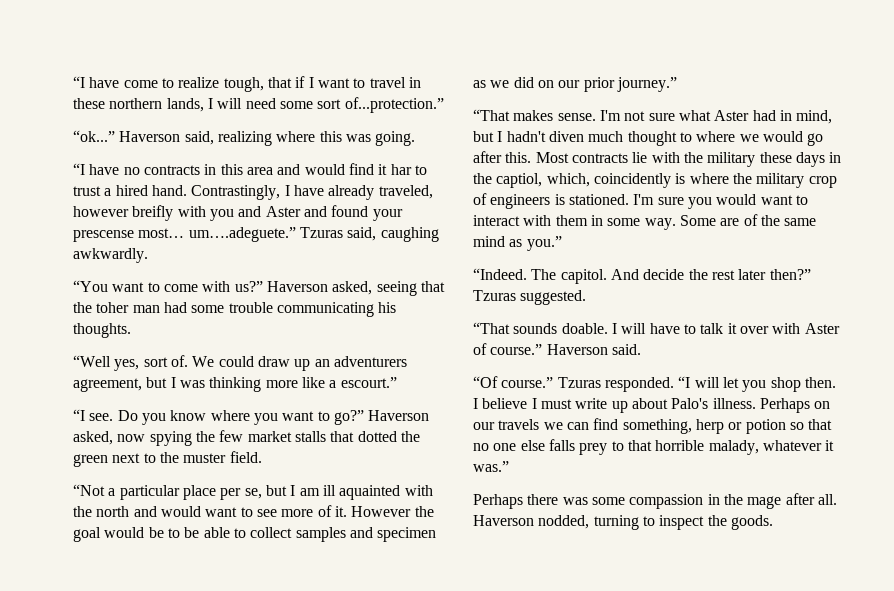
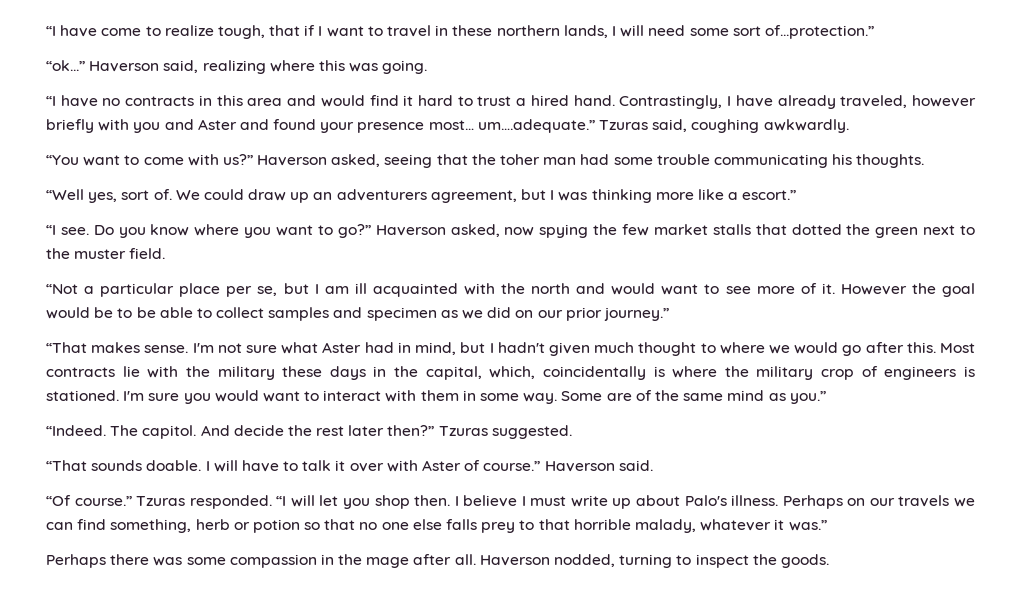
- “I have no contracts in this area and would find it har to trust a hired hand.
+ “I have no contracts in this area and would find it hard to trust a hired hand.
- Contrastingly, I have already traveled, however breifly with you and Aster and found your prescense most… um….adeguete.” Tzuras said, caughing awkwardly.
+ Contrastingly, I have already traveled, however briefly with you and Aster and found your presence most… um….adequate.” Tzuras said, coughing awkwardly.
- We could draw up an adventurers agreement, but I was thinking more like a escourt.”
+ We could draw up an adventurers agreement, but I was thinking more like a escort.”
- “Not a particular place per se, but I am ill aquainted with the north and would want to see more of it.
+ “Not a particular place per se, but I am ill acquainted with the north and would want to see more of it.
- I'm not sure what Aster had in mind, but I hadn't diven much thought to where we would go after this.
+ I'm not sure what Aster had in mind, but I hadn't given much thought to where we would go after this.
- Most contracts lie with the military these days in the captiol, which, coincidently is where the military crop of engineers is stationed.
+ Most contracts lie with the military these days in the capital, which, coincidentally is where the military crop of engineers is stationed.
- Perhaps on our travels we can find something, herp or potion so that no one else falls prey to that horrible malady, whatever it was.”
+ Perhaps on our travels we can find something, herb or potion so that no one else falls prey to that horrible malady, whatever it was.”

